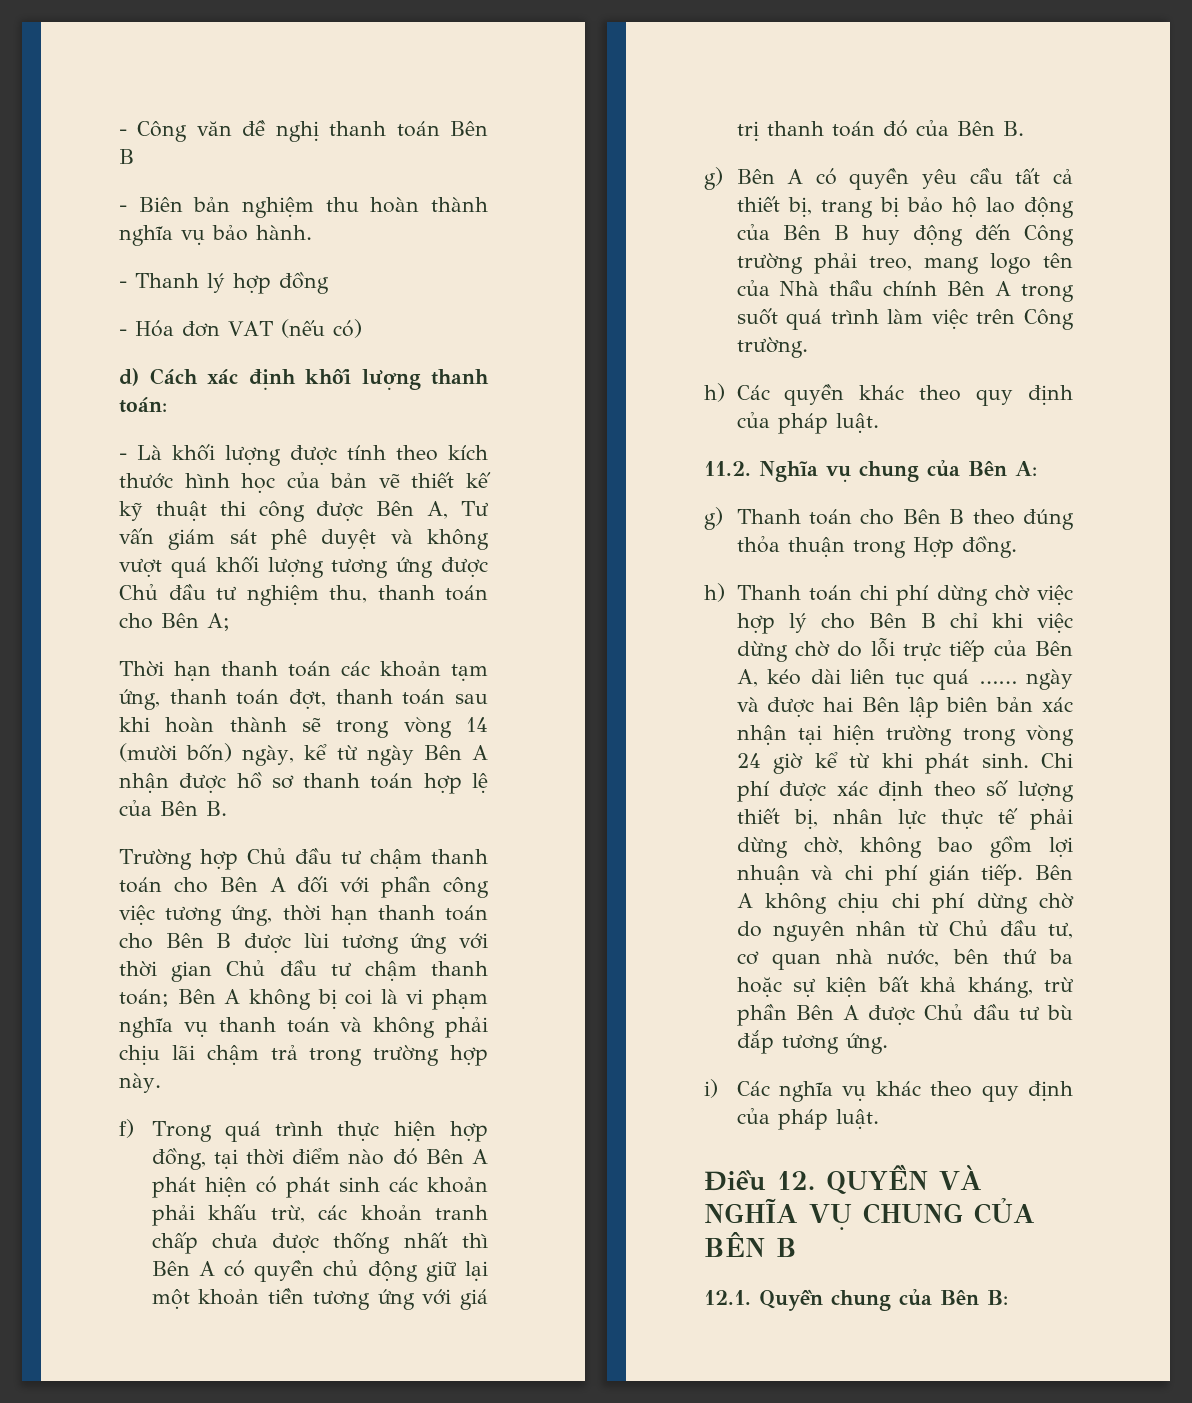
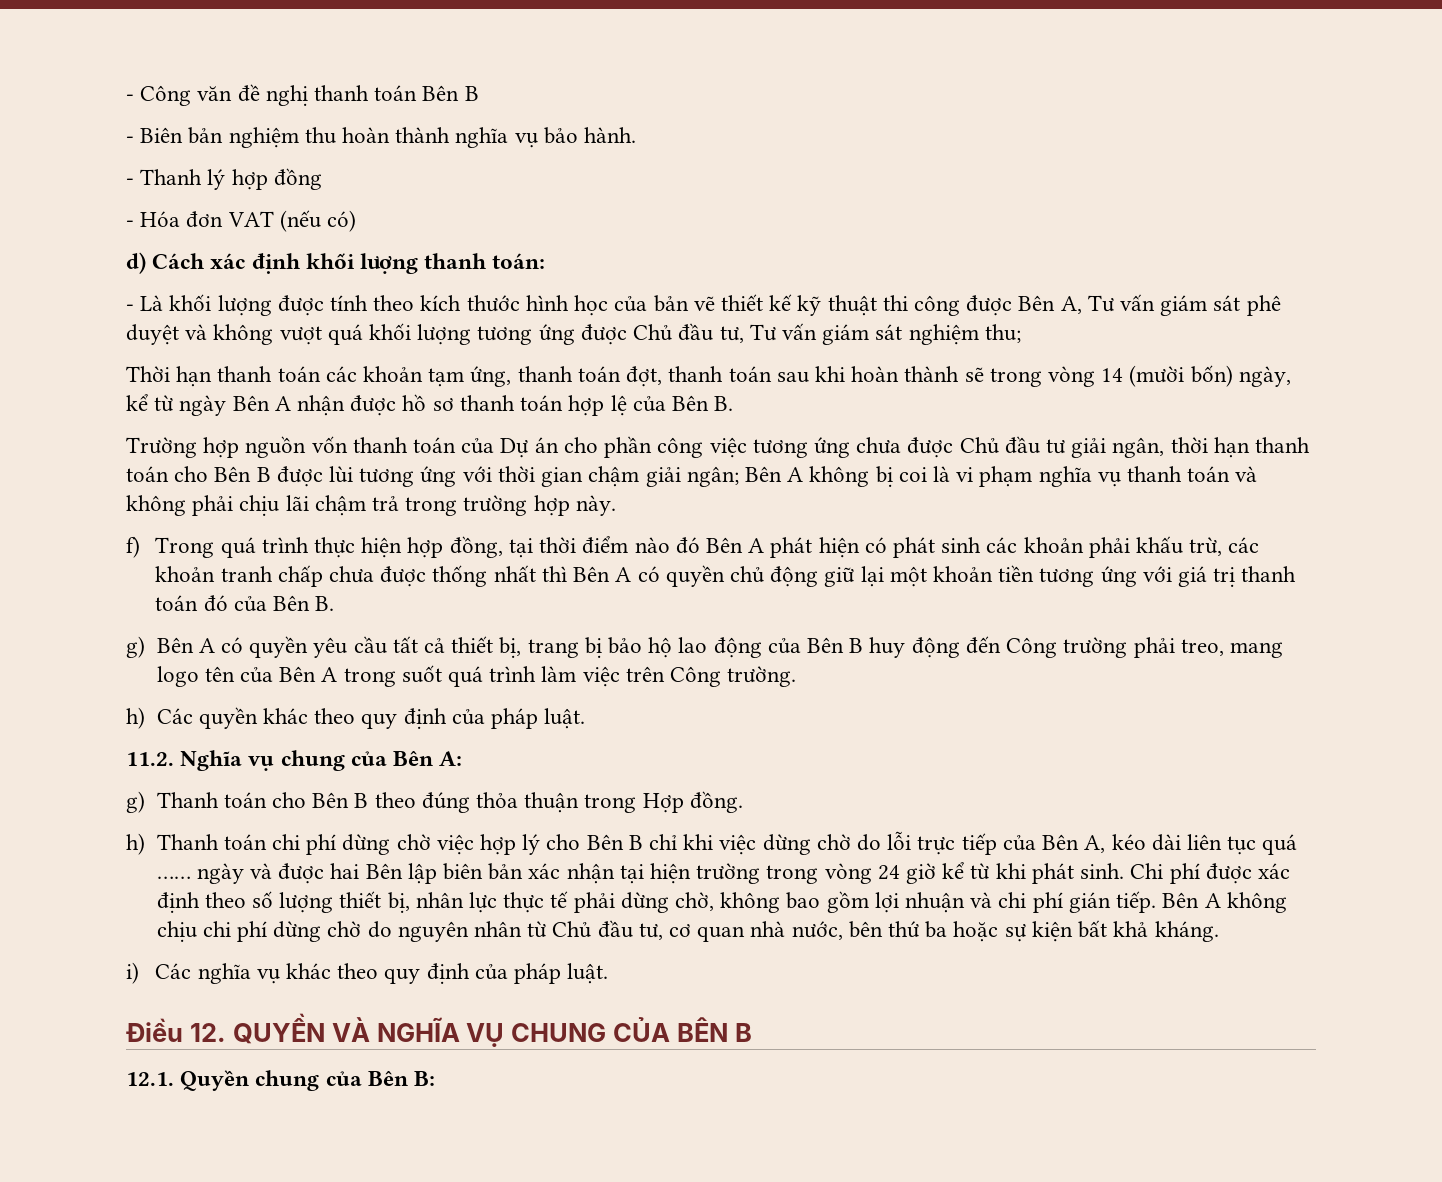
- - Là khối lượng được tính theo kích thước hình học của bản vẽ thiết kế kỹ thuật thi công được Bên A, Tư vấn giám sát phê duyệt và không vượt quá khối lượng tương ứng được Chủ đầu tư nghiệm thu, thanh toán cho Bên A;
+ - Là khối lượng được tính theo kích thước hình học của bản vẽ thiết kế kỹ thuật thi công được Bên A, Tư vấn giám sát phê duyệt và không vượt quá khối lượng tương ứng được Chủ đầu tư, Tư vấn giám sát nghiệm thu;
- Trường hợp Chủ đầu tư chậm thanh toán cho Bên A đối với phần công việc tương ứng, thời hạn thanh toán cho Bên B được lùi tương ứng với thời gian Chủ đầu tư chậm thanh toán; Bên A không bị coi là vi phạm nghĩa vụ thanh toán và không phải chịu lãi chậm trả trong trường hợp này.
+ Trường hợp nguồn vốn thanh toán của Dự án cho phần công việc tương ứng chưa được Chủ đầu tư giải ngân, thời hạn thanh toán cho Bên B được lùi tương ứng với thời gian chậm giải ngân; Bên A không bị coi là vi phạm nghĩa vụ thanh toán và không phải chịu lãi chậm trả trong trường hợp này.
- g) Bên A có quyền yêu cầu tất cả thiết bị, trang bị bảo hộ lao động của Bên B huy động đến Công trường phải treo, mang logo tên của Nhà thầu chính Bên A trong suốt quá trình làm việc trên Công trường.
+ g) Bên A có quyền yêu cầu tất cả thiết bị, trang bị bảo hộ lao động của Bên B huy động đến Công trường phải treo, mang logo tên của Bên A trong suốt quá trình làm việc trên Công trường.
- Bên A không chịu chi phí dừng chờ do nguyên nhân từ Chủ đầu tư, cơ quan nhà nước, bên thứ ba hoặc sự kiện bất khả kháng, trừ phần Bên A được Chủ đầu tư bù đắp tương ứng.
+ Bên A không chịu chi phí dừng chờ do nguyên nhân từ Chủ đầu tư, cơ quan nhà nước, bên thứ ba hoặc sự kiện bất khả kháng.

